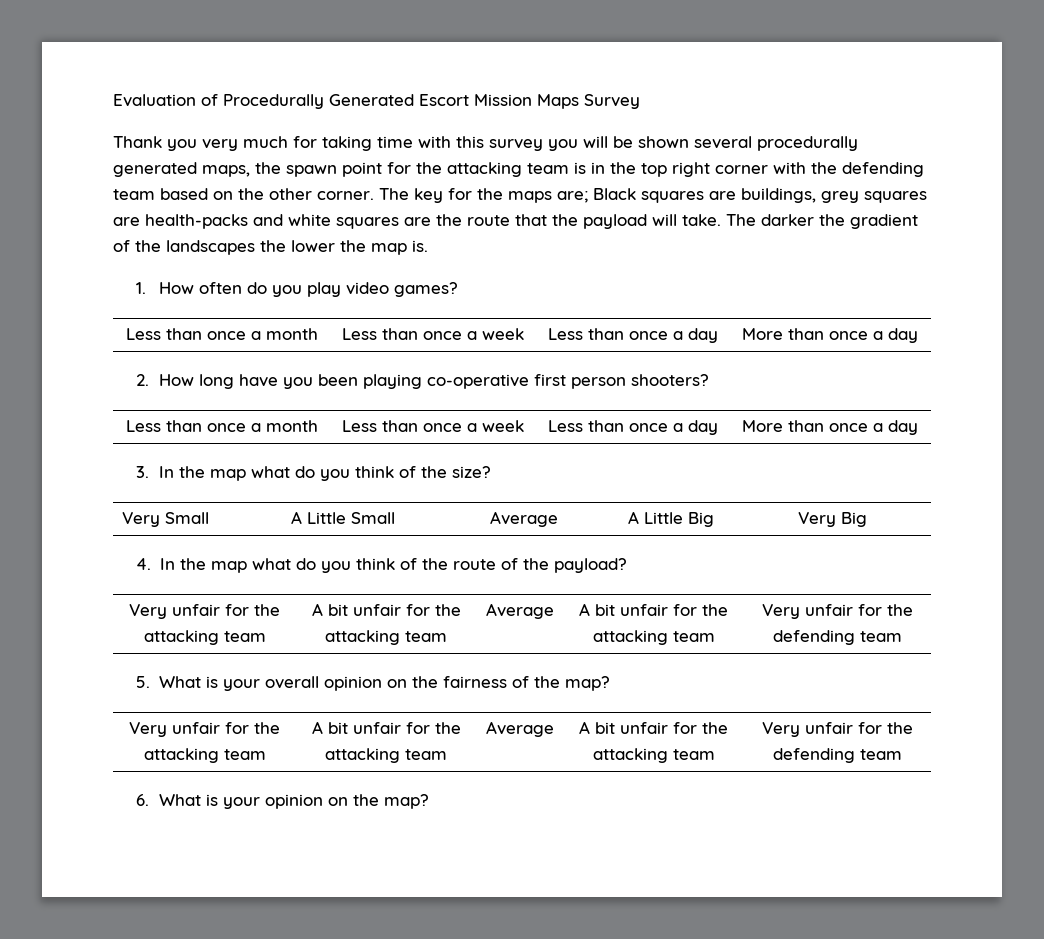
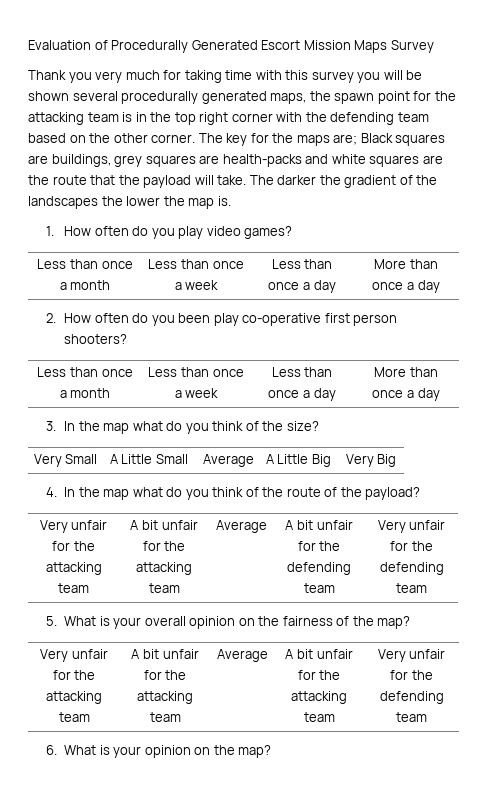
- 2. How long have you been playing co-operative first person shooters?
+ 2. How often do you been play co-operative first person shooters?
  4. In the map what do you think of the route of the payload?
- Very unfair for the attacking team | A bit unfair for the attacking team | Average | A bit unfair for the attacking team | Very unfair for the defending team
+ Very unfair for the attacking team | A bit unfair for the attacking team | Average | A bit unfair for the defending team | Very unfair for the defending team

